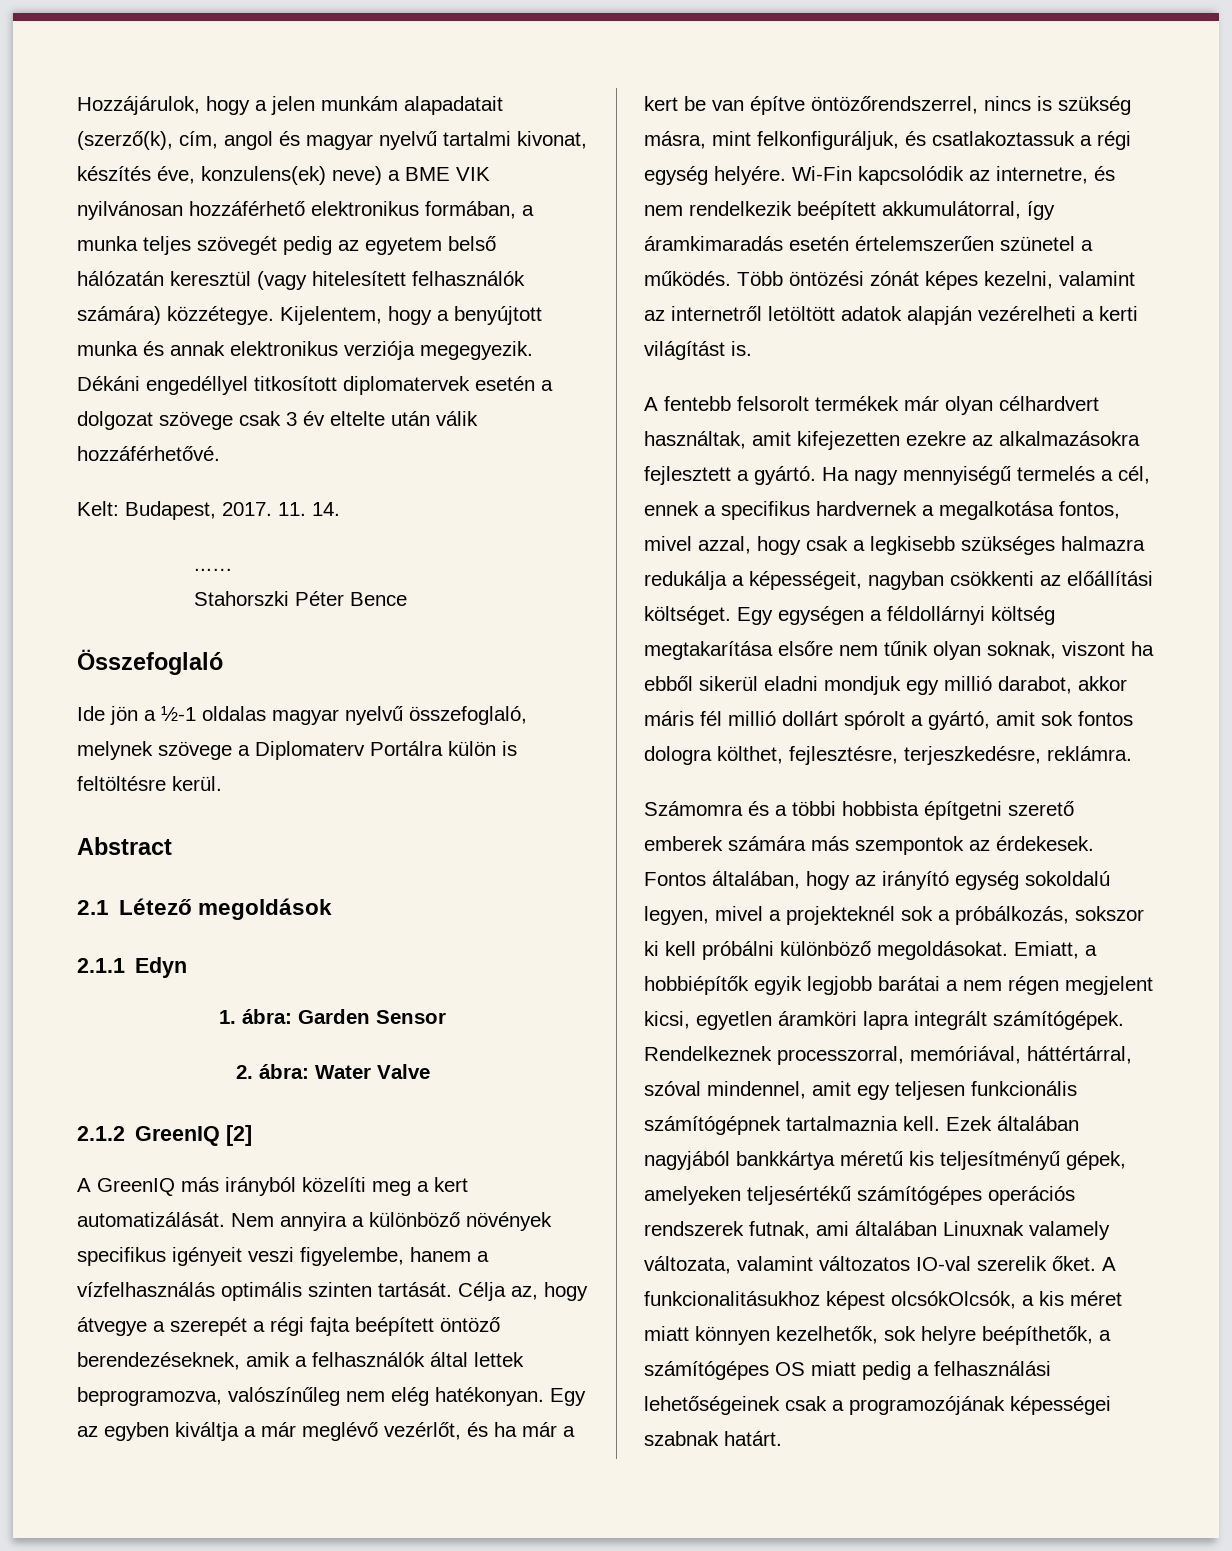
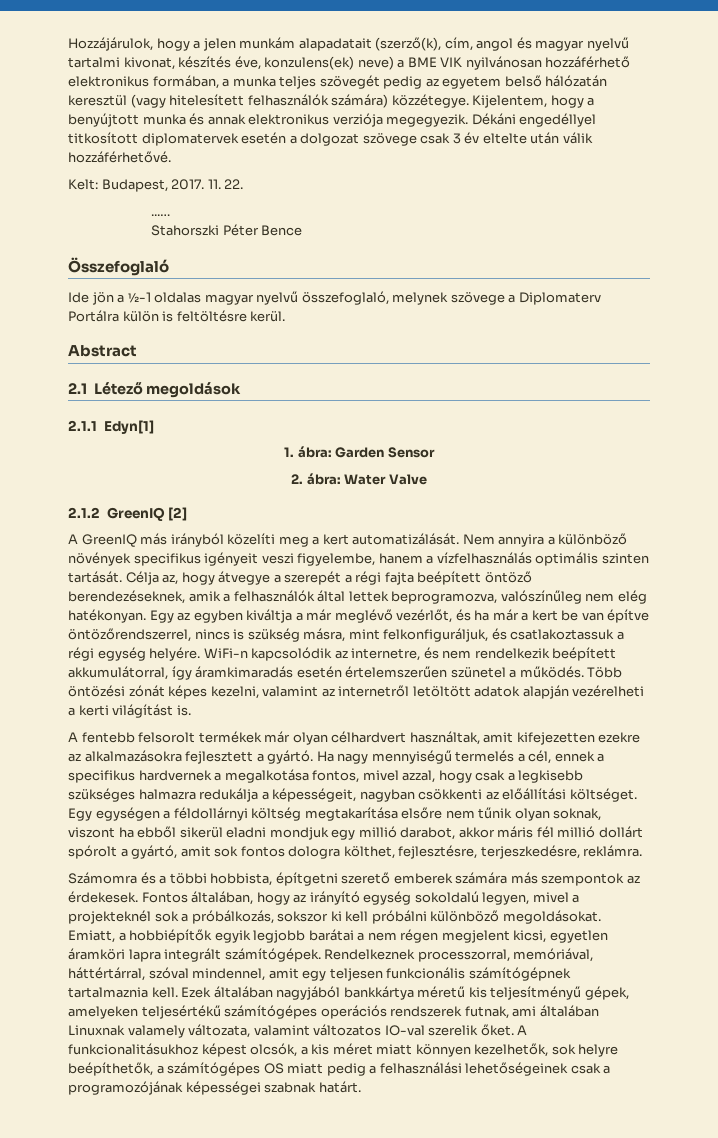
- 11. 14.
+ 11. 22.
- 2.1.1 Edyn
+ 2.1.1 Edyn[1]
- Wi-Fin kapcsolódik az internetre, és nem rendelkezik beépített akkumulátorral, így áramkimaradás esetén értelemszerűen szünetel a működés.
+ WiFi-n kapcsolódik az internetre, és nem rendelkezik beépített akkumulátorral, így áramkimaradás esetén értelemszerűen szünetel a működés.
- Számomra és a többi hobbista építgetni szerető emberek számára más szempontok az érdekesek.
+ Számomra és a többi hobbista, építgetni szerető emberek számára más szempontok az érdekesek.
- A funkcionalitásukhoz képest olcsókOlcsók, a kis méret miatt könnyen kezelhetők, sok helyre beépíthetők, a számítógépes OS miatt pedig a felhasználási lehetőségeinek csak a programozójának képességei szabnak határt.
+ A funkcionalitásukhoz képest olcsók, a kis méret miatt könnyen kezelhetők, sok helyre beépíthetők, a számítógépes OS miatt pedig a felhasználási lehetőségeinek csak a programozójának képességei szabnak határt.

